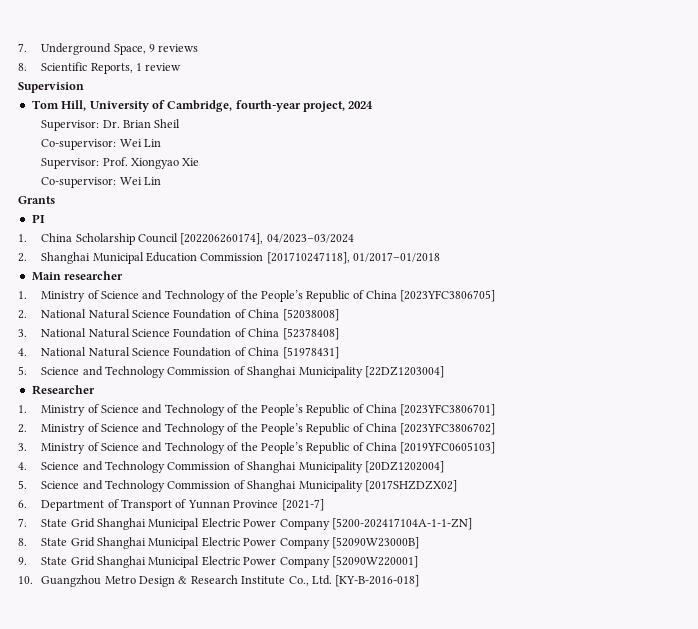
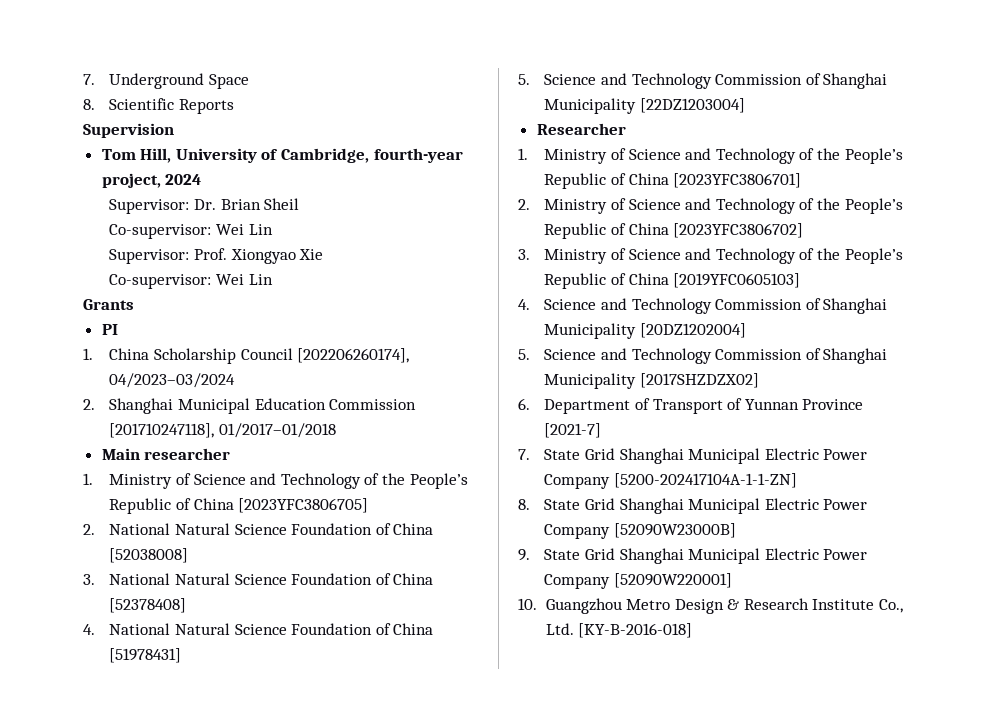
- 7. Underground Space, 9 reviews
+ 7. Underground Space
- 8. Scientific Reports, 1 review
+ 8. Scientific Reports

